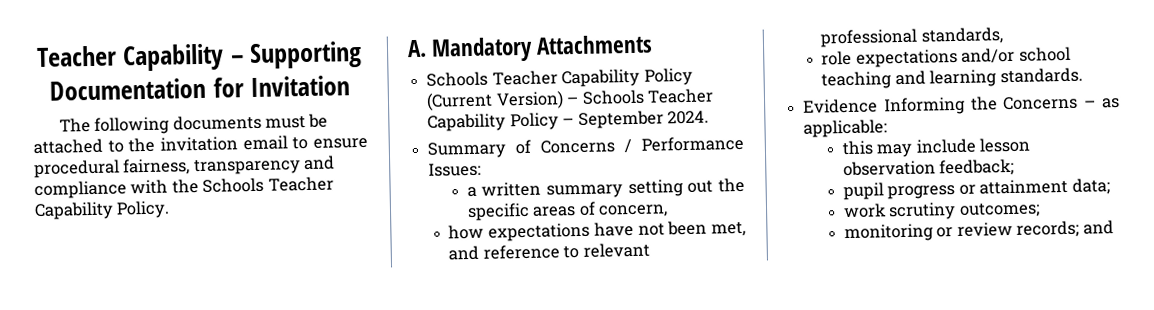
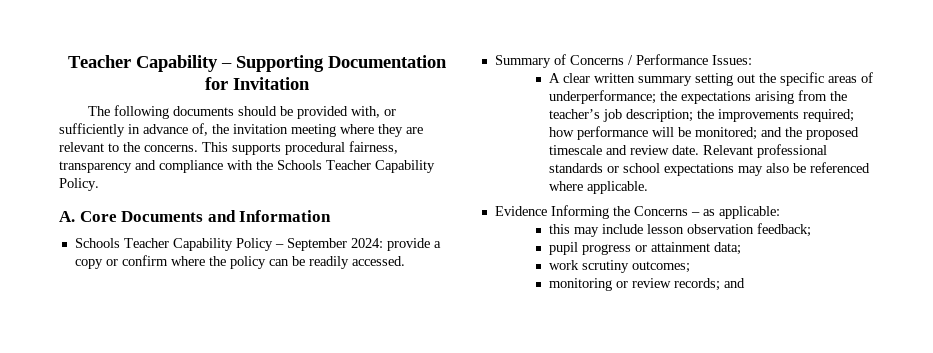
- The following documents must be attached to the invitation email to ensure procedural fairness, transparency and compliance with the Schools Teacher Capability Policy.
+ The following documents should be provided with, or sufficiently in advance of, the invitation meeting where they are relevant to the concerns. This supports procedural fairness, transparency and compliance with the Schools Teacher Capability Policy.
- A. Mandatory Attachments
- Schools Teacher Capability Policy (Current Version) – Schools Teacher Capability Policy – September 2024.
+ A. Core Documents and Information
+ Schools Teacher Capability Policy – September 2024: provide a copy or confirm where the policy can be readily accessed.
- a written summary setting out the specific areas of concern,
- how expectations have not been met, and reference to relevant professional standards,
- role expectations and/or school teaching and learning standards.
+ A clear written summary setting out the specific areas of underperformance; the expectations arising from the teacher’s job description; the improvements required; how performance will be monitored; and the proposed timescale and review date. Relevant professional standards or school expectations may also be referenced where applicable.

